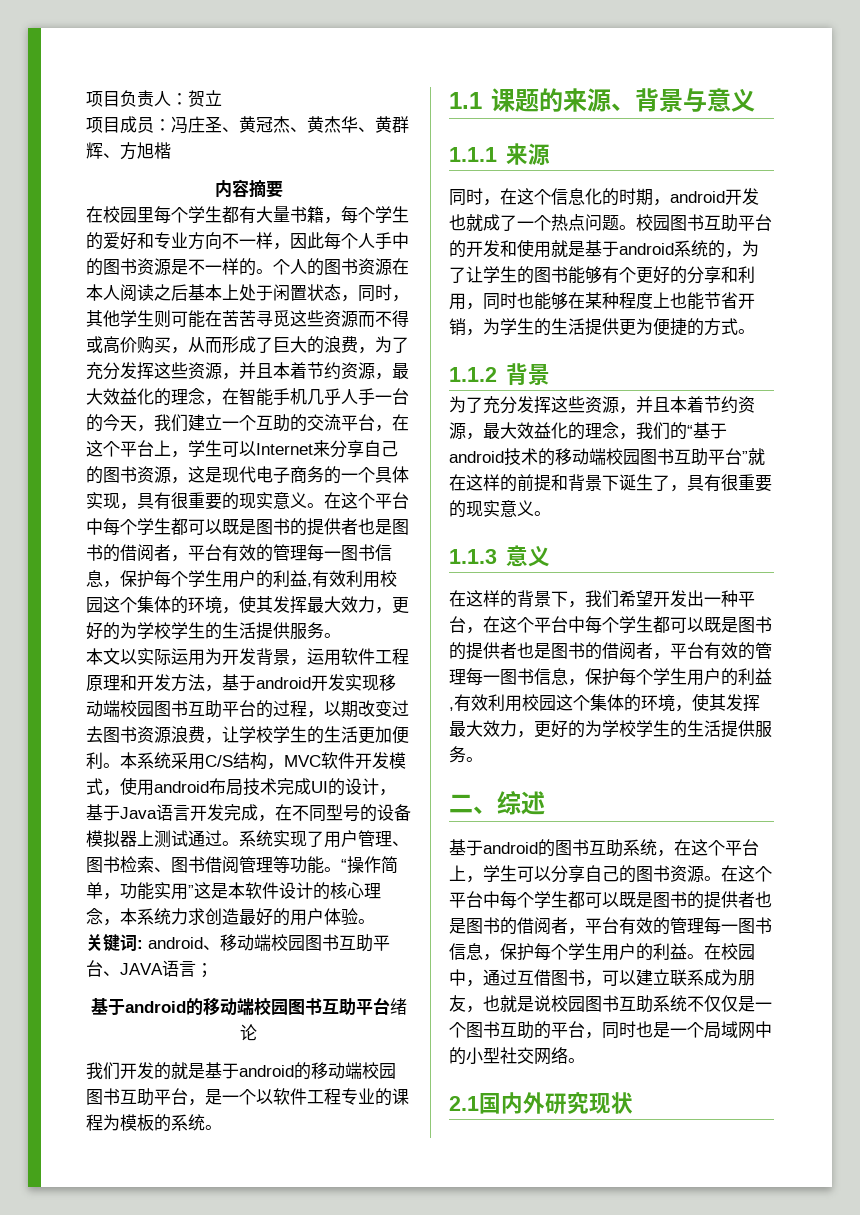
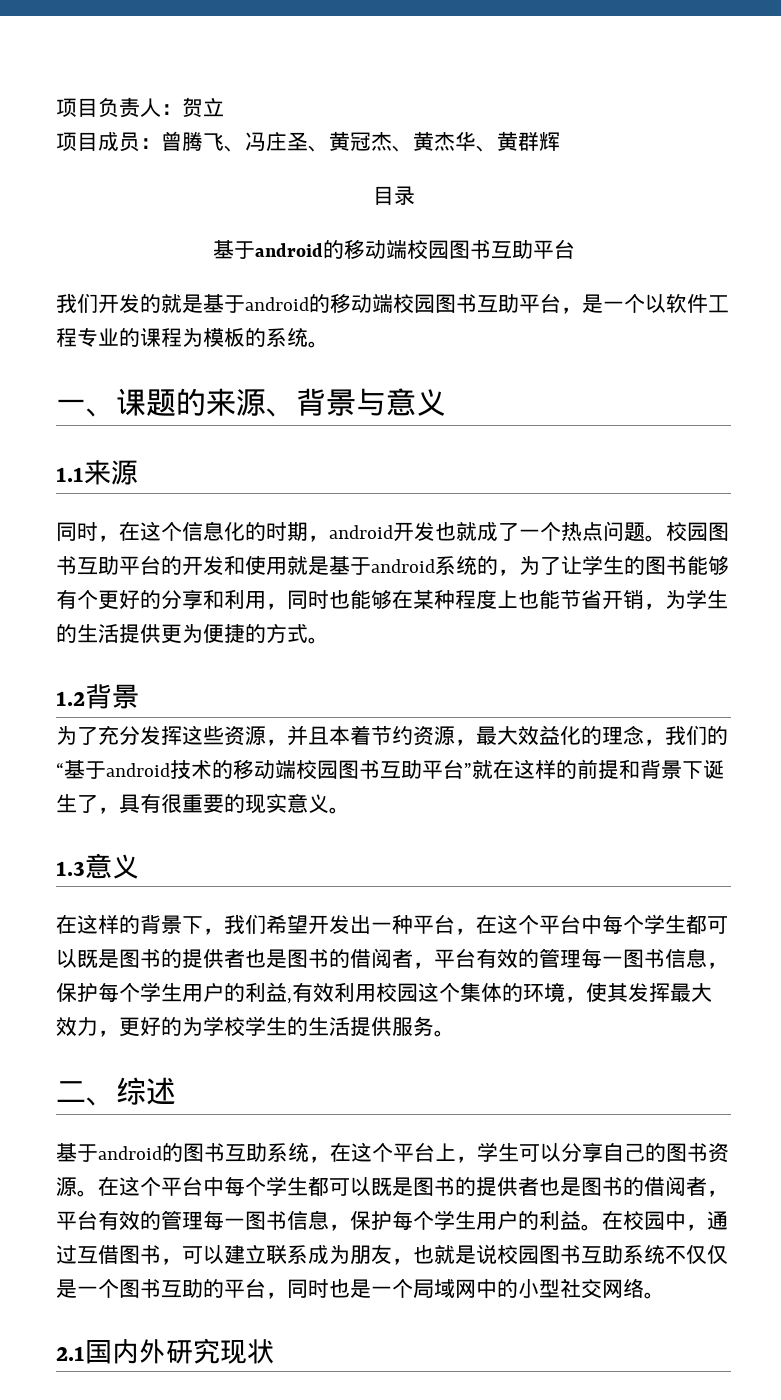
- 项目成员：冯庄圣、黄冠杰、黄杰华、黄群辉、方旭楷
- 内容摘要
- 在校园里每个学生都有大量书籍，每个学生的爱好和专业方向不一样，因此每个人手中的图书资源是不一样的。个人的图书资源在本人阅读之后基本上处于闲置状态，同时，其他学生则可能在苦苦寻觅这些资源而不得或高价购买，从而形成了巨大的浪费，为了充分发挥这些资源，并且本着节约资源，最大效益化的理念，在智能手机几乎人手一台的今天，我们建立一个互助的交流平台，在这个平台上，学生可以Internet来分享自己的图书资源，这是现代电子商务的一个具体实现，具有很重要的现实意义。在这个平台中每个学生都可以既是图书的提供者也是图书的借阅者，平台有效的管理每一图书信息，保护每个学生用户的利益,有效利用校园这个集体的环境，使其发挥最大效力，更好的为学校学生的生活提供服务。
- 本文以实际运用为开发背景，运用软件工程原理和开发方法，基于android开发实现移动端校园图书互助平台的过程，以期改变过去图书资源浪费，让学校学生的生活更加便利。本系统采用C/S结构，MVC软件开发模式，使用android布局技术完成UI的设计，基于Java语言开发完成，在不同型号的设备模拟器上测试通过。系统实现了用户管理、图书检索、图书借阅管理等功能。“操作简单，功能实用”这是本软件设计的核心理念，本系统力求创造最好的用户体验。
- 关键词: android、移动端校园图书互助平台、JAVA语言；
- 基于android的移动端校园图书互助平台绪论
+ 项目成员：曾腾飞、冯庄圣、黄冠杰、黄杰华、黄群辉
+ 目录
+ 基于android的移动端校园图书互助平台
- 1.1课题的来源、背景与意义
+ 一、课题的来源、背景与意义
- 1.1.1来源
+ 1.1来源
- 1.1.2背景
+ 1.2背景
- 1.1.3意义
+ 1.3意义

